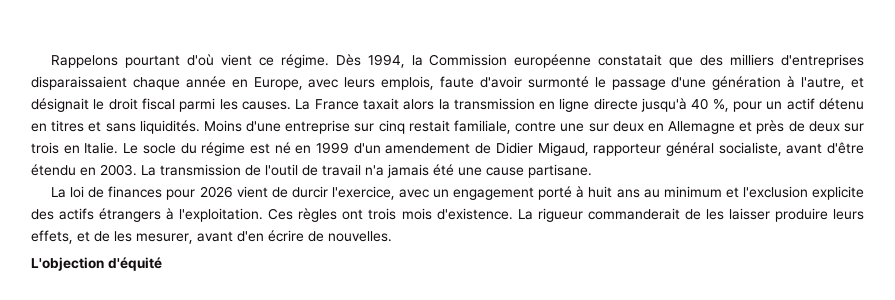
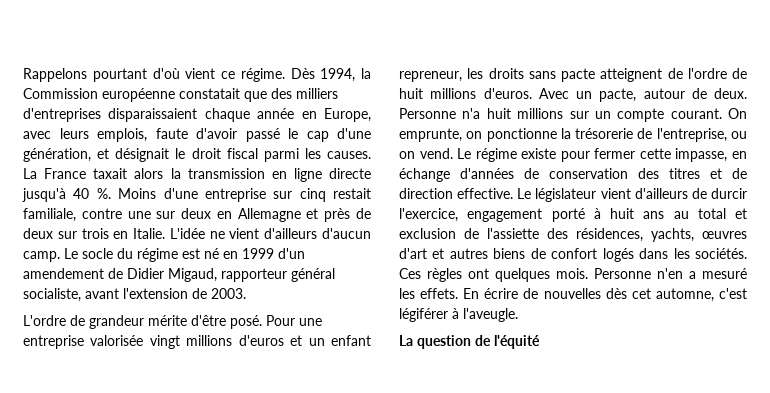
- Dès 1994, la Commission européenne constatait que des milliers d'entreprises disparaissaient chaque année en Europe, avec leurs emplois, faute d'avoir surmonté le passage d'une génération à l'autre, et désignait le droit fiscal parmi les causes.
+ Dès 1994, la Commission européenne constatait que des milliers d'entreprises disparaissaient chaque année en Europe, avec leurs emplois, faute d'avoir passé le cap d'une génération, et désignait le droit fiscal parmi les causes.
- La France taxait alors la transmission en ligne directe jusqu'à 40 %, pour un actif détenu en titres et sans liquidités.
+ La France taxait alors la transmission en ligne directe jusqu'à 40 %.
+ L'idée ne vient d'ailleurs d'aucun camp.
- Le socle du régime est né en 1999 d'un amendement de Didier Migaud, rapporteur général socialiste, avant d'être étendu en 2003. La transmission de l'outil de travail n'a jamais été une cause partisane.
- La loi de finances pour 2026 vient de durcir l'exercice, avec un engagement porté à huit ans au minimum et l'exclusion explicite des actifs étrangers à l'exploitation. Ces règles ont trois mois d'existence. La rigueur commanderait de les laisser produire leurs effets, et de les mesurer, avant d'en écrire de nouvelles.
- L'objection d'équité
+ Le socle du régime est né en 1999 d'un amendement de Didier Migaud, rapporteur général socialiste, avant l'extension de 2003.
+ L'ordre de grandeur mérite d'être posé. Pour une entreprise valorisée vingt millions d'euros et un enfant repreneur, les droits sans pacte atteignent de l'ordre de huit millions d'euros. Avec un pacte, autour de deux. Personne n'a huit millions sur un compte courant. On emprunte, on ponctionne la trésorerie de l'entreprise, ou on vend. Le régime existe pour fermer cette impasse, en échange d'années de conservation des titres et de direction effective. Le législateur vient d'ailleurs de durcir l'exercice, engagement porté à huit ans au total et exclusion de l'assiette des résidences, yachts, œuvres d'art et autres biens de confort logés dans les sociétés. Ces règles ont quelques mois. Personne n'en a mesuré les effets. En écrire de nouvelles dès cet automne, c'est légiférer à l'aveugle.
+ La question de l'équité

